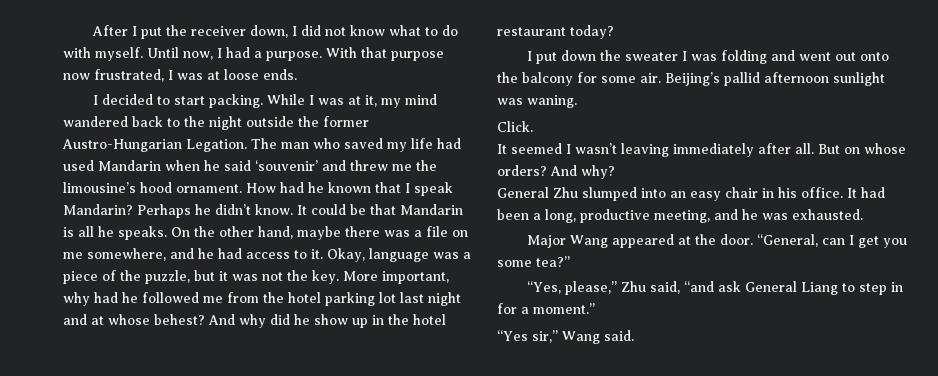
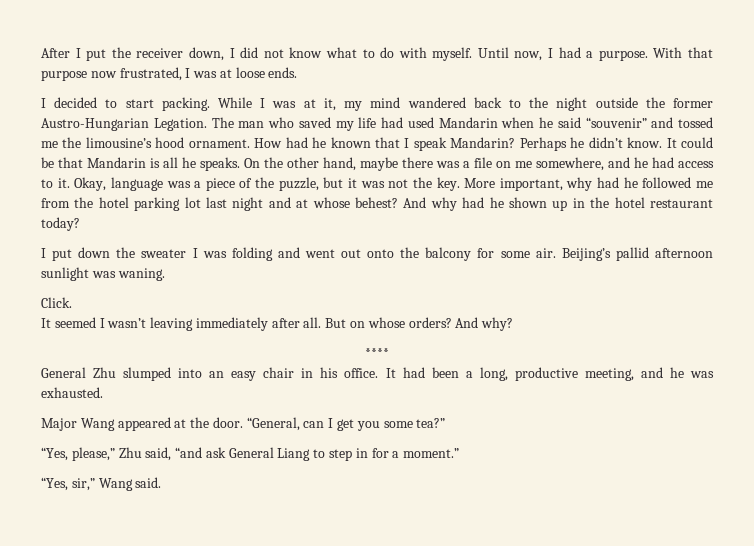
- The man who saved my life had used Mandarin when he said ‘souvenir’ and threw me the limousine’s hood ornament.
+ The man who saved my life had used Mandarin when he said “souvenir” and tossed me the limousine’s hood ornament.
- And why did he show up in the hotel restaurant today?
+ And why had he shown up in the hotel restaurant today?
+ ****
- “Yes sir,” Wang said.
+ “Yes, sir,” Wang said.

